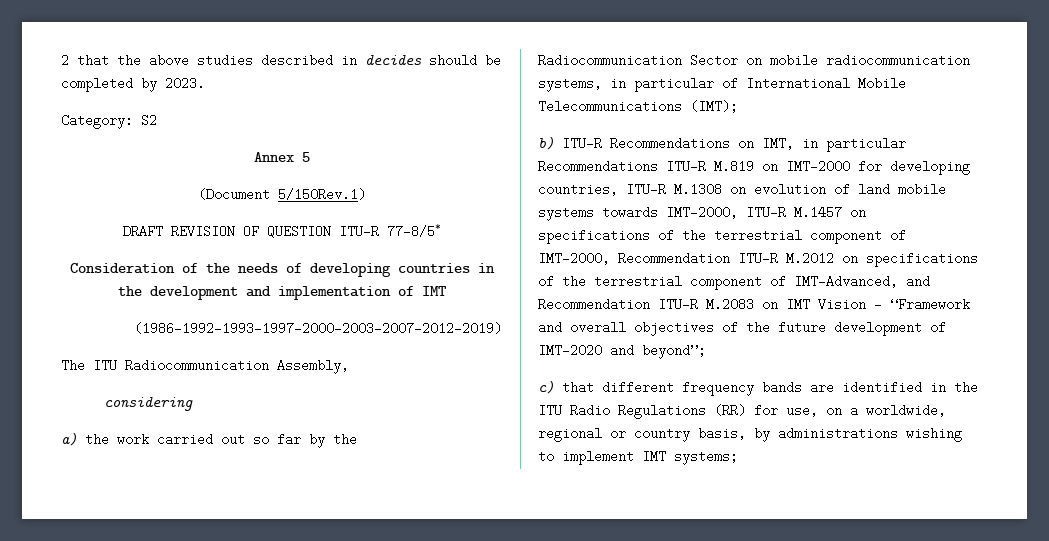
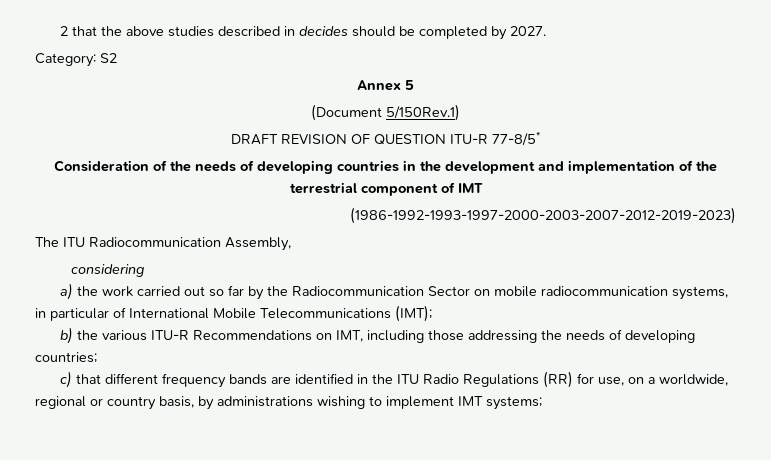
- 2 that the above studies described in decides should be completed by 2023.
+ 2 that the above studies described in decides should be completed by 2027.
- Consideration of the needs of developing countries in the development and implementation of IMT
+ Consideration of the needs of developing countries in the development and implementation of the terrestrial component of IMT
- (1986-1992-1993-1997-2000-2003-2007-2012-2019)
+ (1986-1992-1993-1997-2000-2003-2007-2012-2019-2023)
- b) ITU-R Recommendations on IMT, in particular Recommendations ITU-R M.819 on IMT-2000 for developing countries, ITU-R M.1308 on evolution of land mobile systems towards IMT-2000, ITU-R M.1457 on specifications of the terrestrial component of IMT-2000, Recommendation ITU-R M.2012 on specifications of the terrestrial component of IMT-Advanced, and Recommendation ITU-R M.2083 on IMT Vision – “Framework and overall objectives of the future development of IMT-2020 and beyond”;
+ b) the various ITU-R Recommendations on IMT, including those addressing the needs of developing countries;

